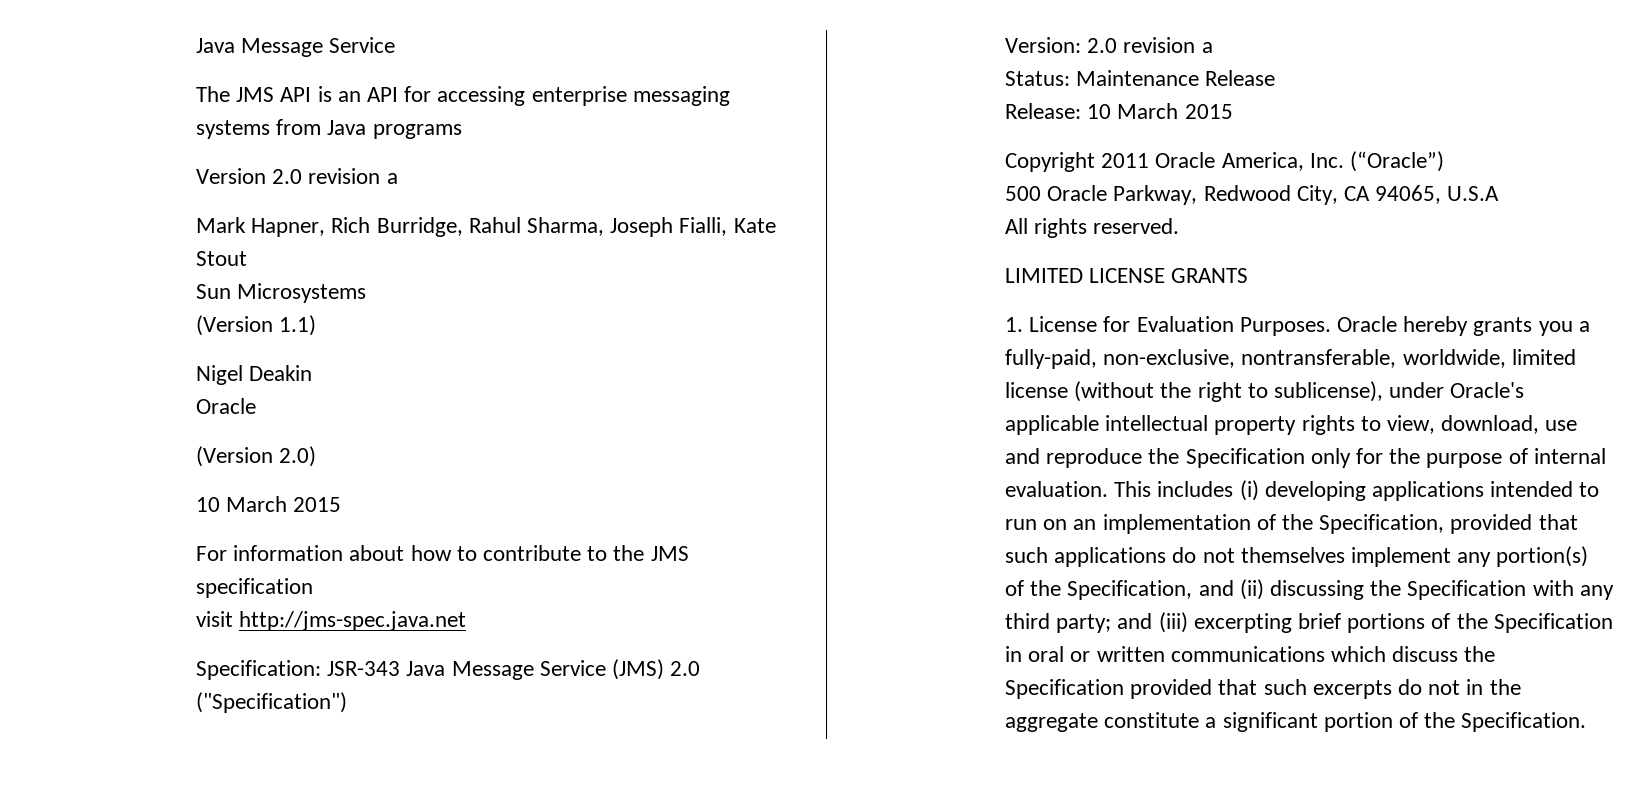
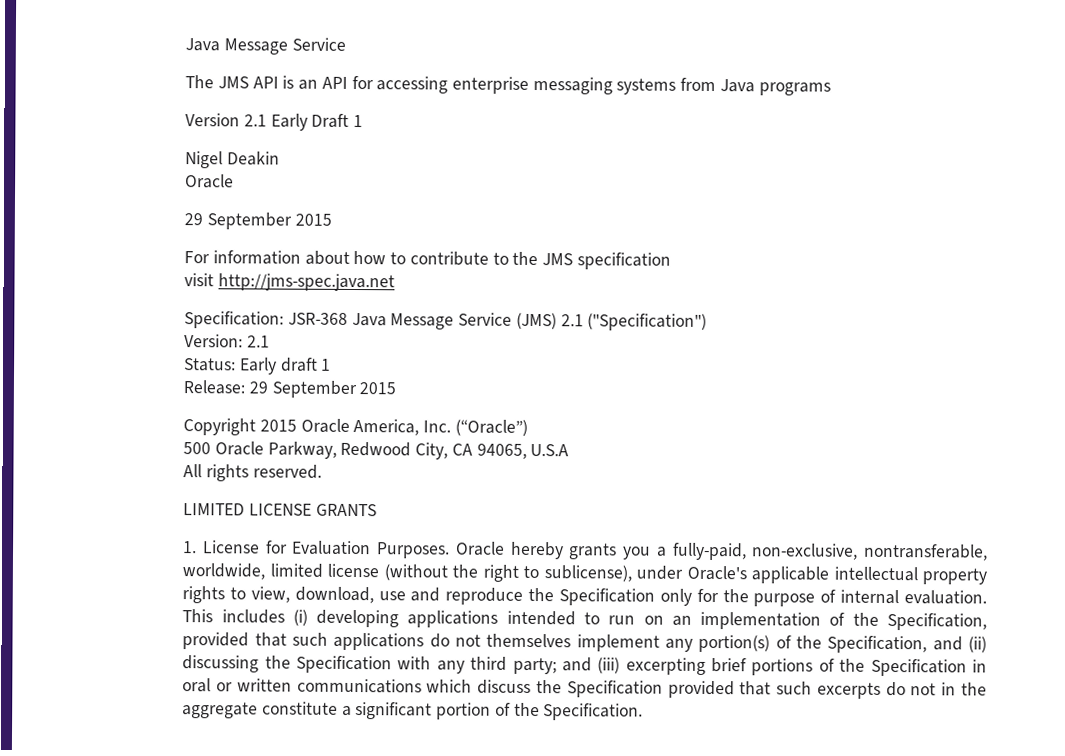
- Version 2.0 revision a
- Mark Hapner, Rich Burridge, Rahul Sharma, Joseph Fialli, Kate Stout
- Sun Microsystems
- (Version 1.1)
+ Version 2.1 Early Draft 1
  Nigel Deakin
  Oracle
- (Version 2.0)
- 10 March 2015
+ 29 September 2015
- Specification: JSR-343 Java Message Service (JMS) 2.0 ("Specification")
+ Specification: JSR-368 Java Message Service (JMS) 2.1 ("Specification")
- Version: 2.0 revision a
- Status: Maintenance Release
+ Version: 2.1
+ Status: Early draft 1
- Release: 10 March 2015
+ Release: 29 September 2015
- Copyright 2011 Oracle America, Inc. (“Oracle”)
+ Copyright 2015 Oracle America, Inc. (“Oracle”)

